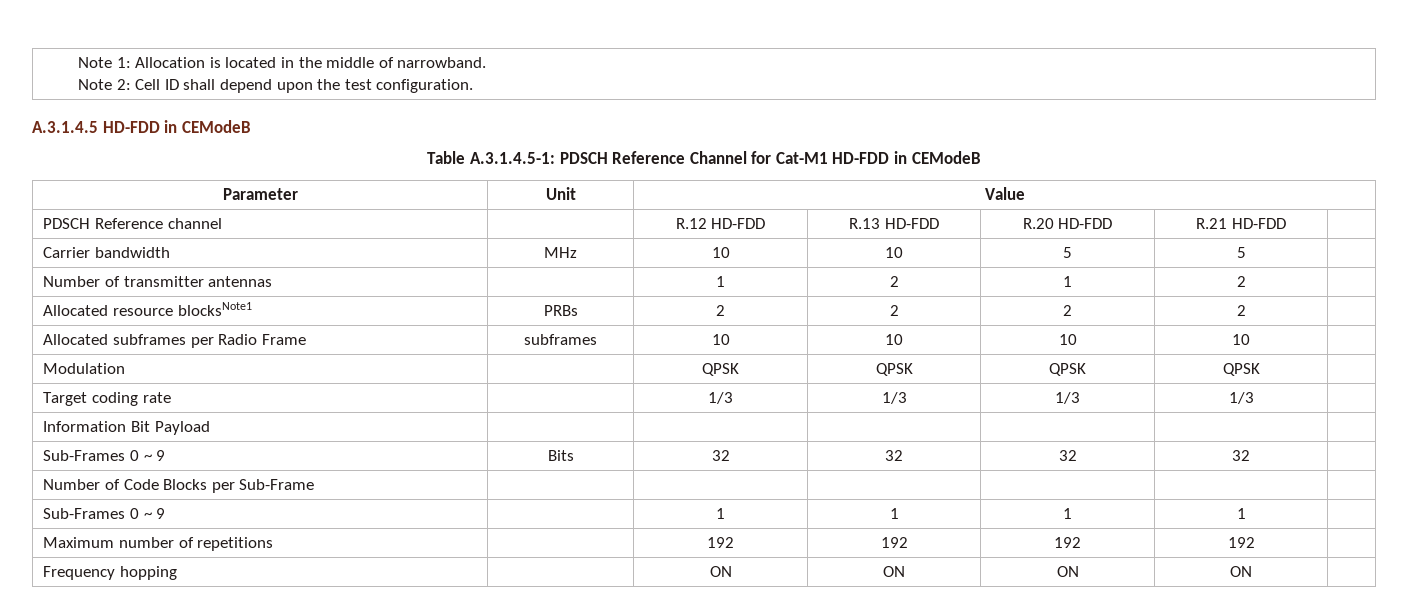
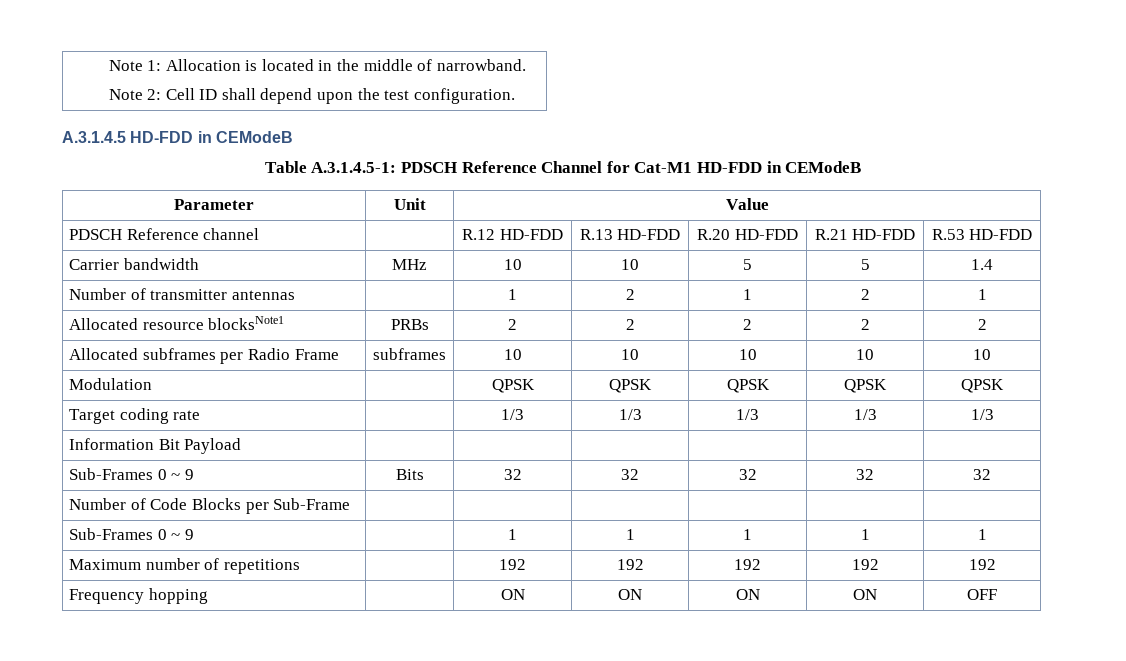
- PDSCH Reference channel | | R.12 HD-FDD | R.13 HD-FDD | R.20 HD-FDD | R.21 HD-FDD |
+ PDSCH Reference channel | | R.12 HD-FDD | R.13 HD-FDD | R.20 HD-FDD | R.21 HD-FDD | R.53 HD-FDD
- Carrier bandwidth | MHz | 10 | 10 | 5 | 5 |
+ Carrier bandwidth | MHz | 10 | 10 | 5 | 5 | 1.4
- Number of transmitter antennas | | 1 | 2 | 1 | 2 |
+ Number of transmitter antennas | | 1 | 2 | 1 | 2 | 1
- Allocated resource blocksNote1 | PRBs | 2 | 2 | 2 | 2 |
+ Allocated resource blocksNote1 | PRBs | 2 | 2 | 2 | 2 | 2
- Allocated subframes per Radio Frame | subframes | 10 | 10 | 10 | 10 |
+ Allocated subframes per Radio Frame | subframes | 10 | 10 | 10 | 10 | 10
- Modulation | | QPSK | QPSK | QPSK | QPSK |
+ Modulation | | QPSK | QPSK | QPSK | QPSK | QPSK
- Target coding rate | | 1/3 | 1/3 | 1/3 | 1/3 |
+ Target coding rate | | 1/3 | 1/3 | 1/3 | 1/3 | 1/3
- Sub-Frames 0 ~ 9 | Bits | 32 | 32 | 32 | 32 |
+ Sub-Frames 0 ~ 9 | Bits | 32 | 32 | 32 | 32 | 32
- Sub-Frames 0 ~ 9 | | 1 | 1 | 1 | 1 |
+ Sub-Frames 0 ~ 9 | | 1 | 1 | 1 | 1 | 1
- Maximum number of repetitions | | 192 | 192 | 192 | 192 |
+ Maximum number of repetitions | | 192 | 192 | 192 | 192 | 192
- Frequency hopping | | ON | ON | ON | ON |
+ Frequency hopping | | ON | ON | ON | ON | OFF

